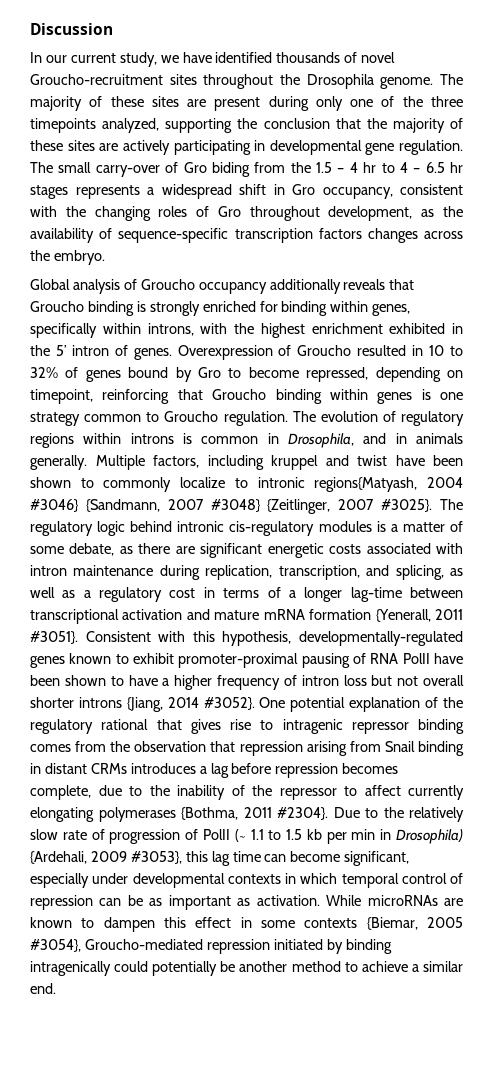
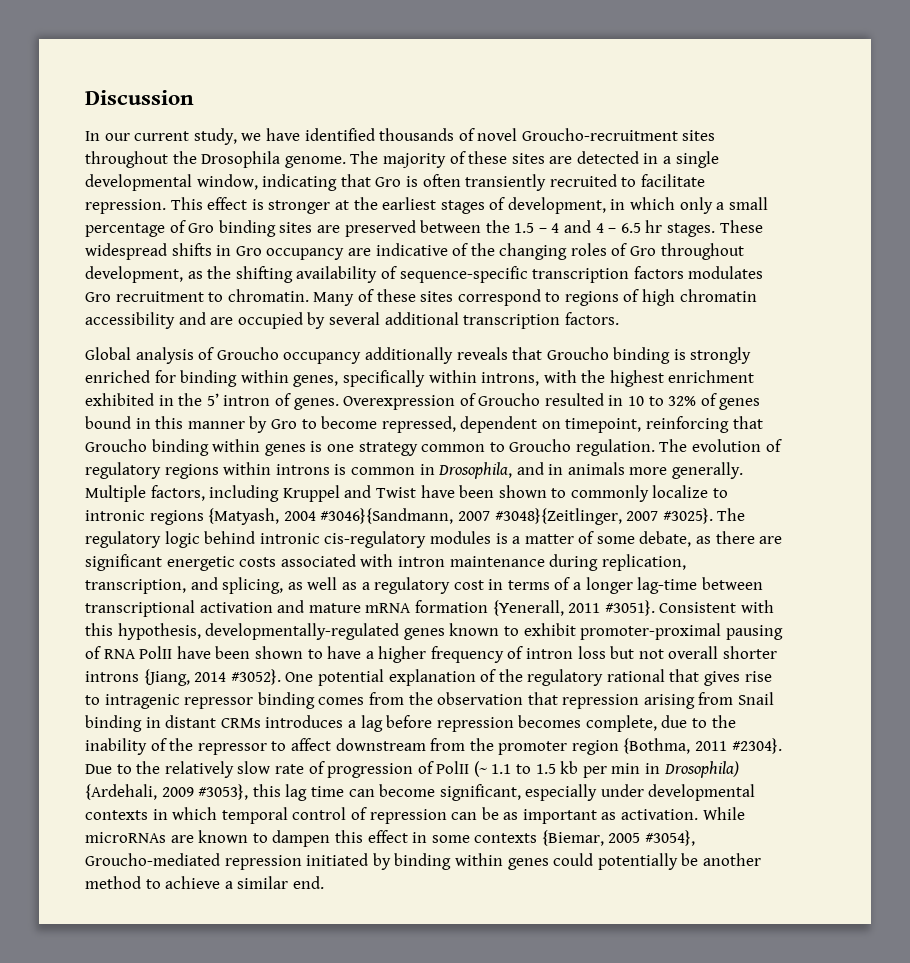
- The majority of these sites are present during only one of the three timepoints analyzed, supporting the conclusion that the majority of these sites are actively participating in developmental gene regulation. The small carry-over of Gro biding from the 1.5 – 4 hr to 4 – 6.5 hr stages represents a widespread shift in Gro occupancy, consistent with the changing roles of Gro throughout development, as the availability of sequence-specific transcription factors changes across the embryo.
+ The majority of these sites are detected in a single developmental window, indicating that Gro is often transiently recruited to facilitate repression. This effect is stronger at the earliest stages of development, in which only a small percentage of Gro binding sites are preserved between the 1.5 – 4 and 4 – 6.5 hr stages. These widespread shifts in Gro occupancy are indicative of the changing roles of Gro throughout development, as the shifting availability of sequence-specific transcription factors modulates Gro recruitment to chromatin. Many of these sites correspond to regions of high chromatin accessibility and are occupied by several additional transcription factors.
- Overexpression of Groucho resulted in 10 to 32% of genes bound by Gro to become repressed, depending on timepoint, reinforcing that Groucho binding within genes is one strategy common to Groucho regulation.
+ Overexpression of Groucho resulted in 10 to 32% of genes bound in this manner by Gro to become repressed, dependent on timepoint, reinforcing that Groucho binding within genes is one strategy common to Groucho regulation.
- The evolution of regulatory regions within introns is common in Drosophila, and in animals generally.
+ The evolution of regulatory regions within introns is common in Drosophila, and in animals more generally.
- Multiple factors, including kruppel and twist have been shown to commonly localize to intronic regions{Matyash, 2004 #3046} {Sandmann, 2007 #3048} {Zeitlinger, 2007 #3025}.
+ Multiple factors, including Kruppel and Twist have been shown to commonly localize to intronic regions {Matyash, 2004 #3046}{Sandmann, 2007 #3048}{Zeitlinger, 2007 #3025}.
- One potential explanation of the regulatory rational that gives rise to intragenic repressor binding comes from the observation that repression arising from Snail binding in distant CRMs introduces a lag before repression becomes complete, due to the inability of the repressor to affect currently elongating polymerases {Bothma, 2011 #2304}.
+ One potential explanation of the regulatory rational that gives rise to intragenic repressor binding comes from the observation that repression arising from Snail binding in distant CRMs introduces a lag before repression becomes complete, due to the inability of the repressor to affect downstream from the promoter region {Bothma, 2011 #2304}.
- While microRNAs are known to dampen this effect in some contexts {Biemar, 2005 #3054}, Groucho-mediated repression initiated by binding intragenically could potentially be another method to achieve a similar end.
+ While microRNAs are known to dampen this effect in some contexts {Biemar, 2005 #3054}, Groucho-mediated repression initiated by binding within genes could potentially be another method to achieve a similar end.

